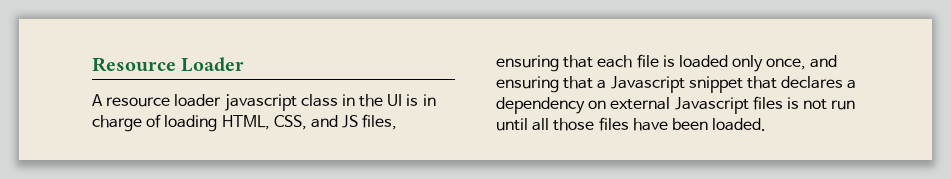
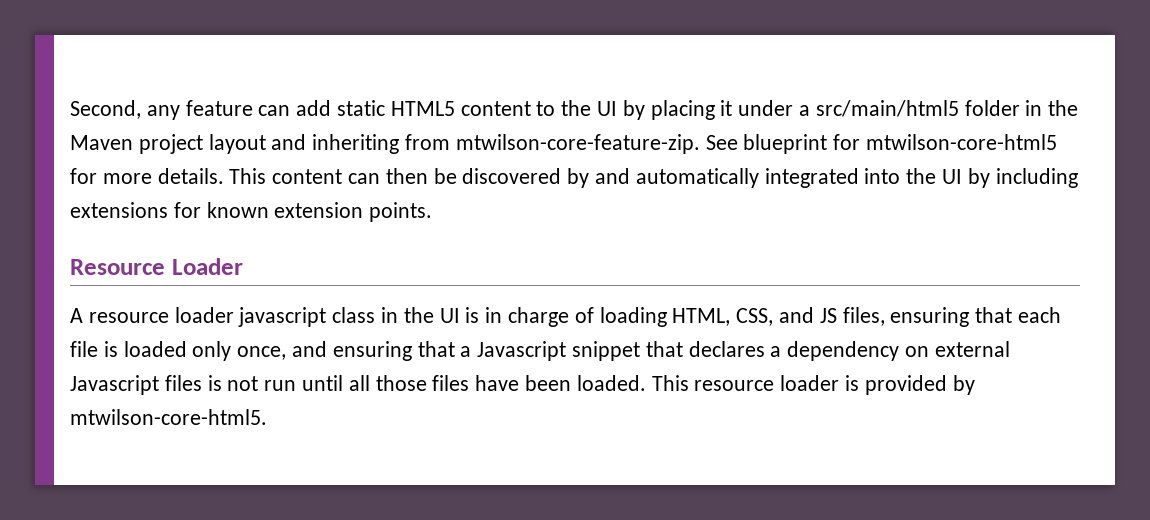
+ Second, any feature can add static HTML5 content to the UI by placing it under a src/main/html5 folder in the Maven project layout and inheriting from mtwilson-core-feature-zip. See blueprint for mtwilson-core-html5 for more details. This content can then be discovered by and automatically integrated into the UI by including extensions for known extension points.
+ This resource loader is provided by mtwilson-core-html5.

